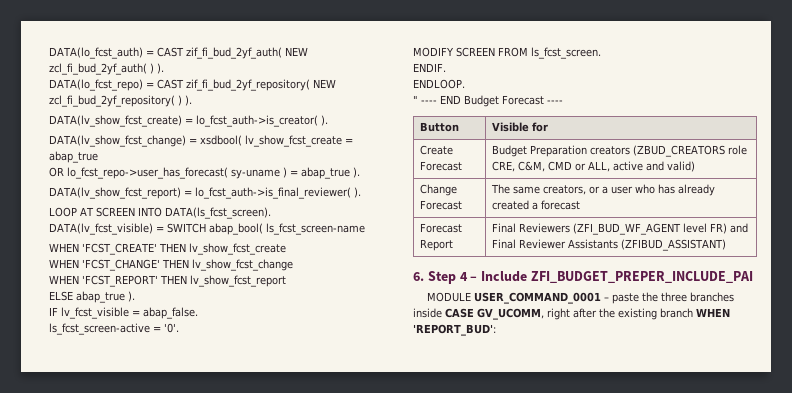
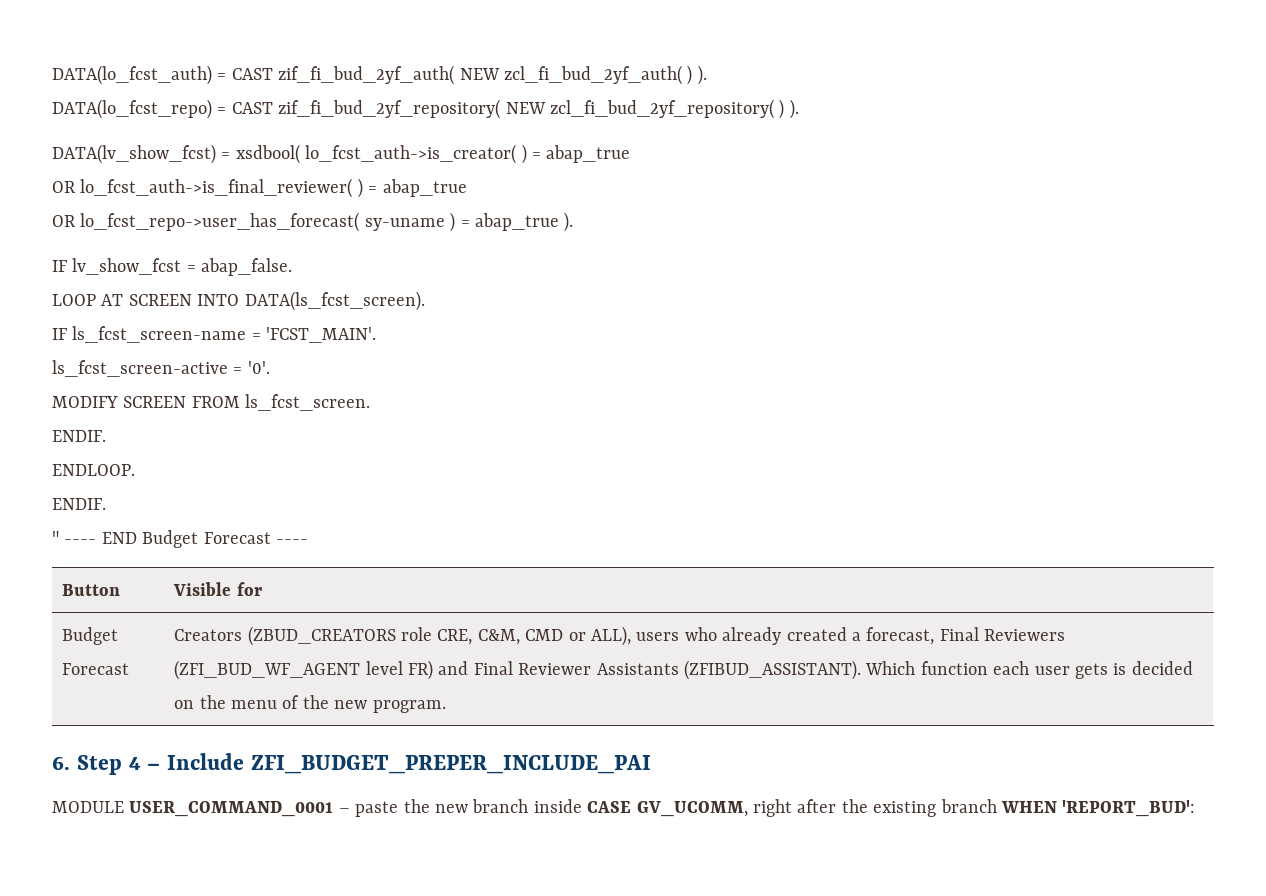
- DATA(lv_show_fcst_create) = lo_fcst_auth->is_creator( ).
- DATA(lv_show_fcst_change) = xsdbool( lv_show_fcst_create = abap_true
+ DATA(lv_show_fcst) = xsdbool( lo_fcst_auth->is_creator( ) = abap_true
+ OR lo_fcst_auth->is_final_reviewer( ) = abap_true
- DATA(lv_show_fcst_report) = lo_fcst_auth->is_final_reviewer( ).
+ IF lv_show_fcst = abap_false.
- DATA(lv_fcst_visible) = SWITCH abap_bool( ls_fcst_screen-name
- WHEN 'FCST_CREATE' THEN lv_show_fcst_create
- WHEN 'FCST_CHANGE' THEN lv_show_fcst_change
- WHEN 'FCST_REPORT' THEN lv_show_fcst_report
- ELSE abap_true ).
- IF lv_fcst_visible = abap_false.
+ IF ls_fcst_screen-name = 'FCST_MAIN'.
  ENDLOOP.
+ ENDIF.
- Create Forecast | Budget Preparation creators (ZBUD_CREATORS role CRE, C&M, CMD or ALL, active and valid)
- Change Forecast | The same creators, or a user who has already created a forecast
- Forecast Report | Final Reviewers (ZFI_BUD_WF_AGENT level FR) and Final Reviewer Assistants (ZFIBUD_ASSISTANT)
+ Budget Forecast | Creators (ZBUD_CREATORS role CRE, C&M, CMD or ALL), users who already created a forecast, Final Reviewers (ZFI_BUD_WF_AGENT level FR) and Final Reviewer Assistants (ZFIBUD_ASSISTANT). Which function each user gets is decided on the menu of the new program.
- MODULE USER_COMMAND_0001 – paste the three branches inside CASE GV_UCOMM, right after the existing branch WHEN 'REPORT_BUD':
+ MODULE USER_COMMAND_0001 – paste the new branch inside CASE GV_UCOMM, right after the existing branch WHEN 'REPORT_BUD':

